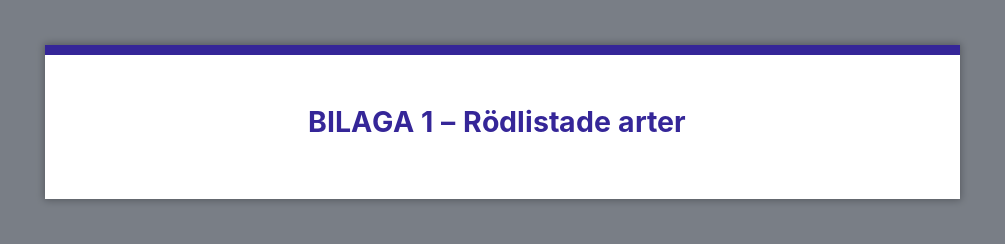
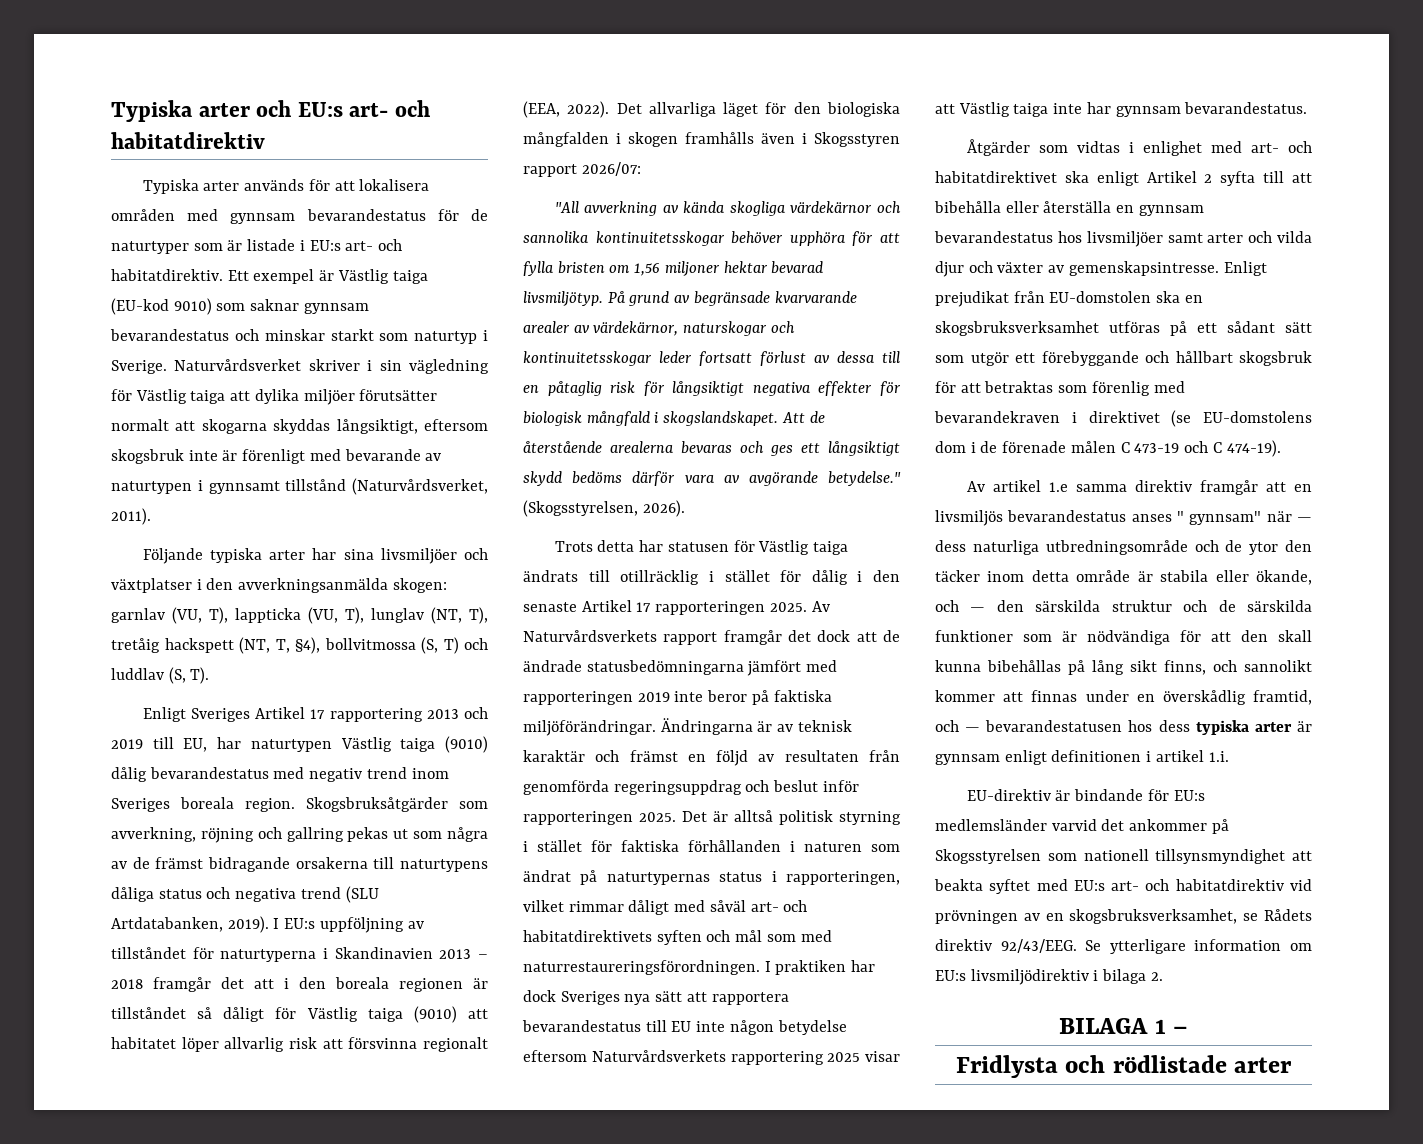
+ Typiska arter och EU:s art- och habitatdirektiv
+ Typiska arter används för att lokalisera områden med gynnsam bevarandestatus för de naturtyper som är listade i EU:s art- och habitatdirektiv. Ett exempel är Västlig taiga (EU-kod 9010) som saknar gynnsam bevarandestatus och minskar starkt som naturtyp i Sverige. Naturvårdsverket skriver i sin vägledning för Västlig taiga att dylika miljöer förutsätter normalt att skogarna skyddas långsiktigt, eftersom skogsbruk inte är förenligt med bevarande av naturtypen i gynnsamt tillstånd (Naturvårdsverket, 2011).
+ Följande typiska arter har sina livsmiljöer och växtplatser i den avverkningsanmälda skogen: garnlav (VU, T), lappticka (VU, T), lunglav (NT, T), tretåig hackspett (NT, T, §4), bollvitmossa (S, T) och luddlav (S, T).
+ Enligt Sveriges Artikel 17 rapportering 2013 och 2019 till EU, har naturtypen Västlig taiga (9010) dålig bevarandestatus med negativ trend inom Sveriges boreala region. Skogsbruksåtgärder som avverkning, röjning och gallring pekas ut som några av de främst bidragande orsakerna till naturtypens dåliga status och negativa trend (SLU Artdatabanken, 2019). I EU:s uppföljning av tillståndet för naturtyperna i Skandinavien 2013 – 2018 framgår det att i den boreala regionen är tillståndet så dåligt för Västlig taiga (9010) att habitatet löper allvarlig risk att försvinna regionalt (EEA, 2022). Det allvarliga läget för den biologiska mångfalden i skogen framhålls även i Skogsstyren rapport 2026/07:
+ "All avverkning av kända skogliga värdekärnor och sannolika kontinuitetsskogar behöver upphöra för att fylla bristen om 1,56 miljoner hektar bevarad livsmiljötyp. På grund av begränsade kvarvarande arealer av värdekärnor, naturskogar och kontinuitetsskogar leder fortsatt förlust av dessa till en påtaglig risk för långsiktigt negativa effekter för biologisk mångfald i skogslandskapet. Att de återstående arealerna bevaras och ges ett långsiktigt skydd bedöms därför vara av avgörande betydelse." (Skogsstyrelsen, 2026).
+ Trots detta har statusen för Västlig taiga ändrats till otillräcklig i stället för dålig i den senaste Artikel 17 rapporteringen 2025. Av Naturvårdsverkets rapport framgår det dock att de ändrade statusbedömningarna jämfört med rapporteringen 2019 inte beror på faktiska miljöförändringar. Ändringarna är av teknisk karaktär och främst en följd av resultaten från genomförda regeringsuppdrag och beslut inför rapporteringen 2025. Det är alltså politisk styrning i stället för faktiska förhållanden i naturen som ändrat på naturtypernas status i rapporteringen, vilket rimmar dåligt med såväl art- och habitatdirektivets syften och mål som med naturrestaureringsförordningen. I praktiken har dock Sveriges nya sätt att rapportera bevarandestatus till EU inte någon betydelse eftersom Naturvårdsverkets rapportering 2025 visar att Västlig taiga inte har gynnsam bevarandestatus.
+ Åtgärder som vidtas i enlighet med art- och habitatdirektivet ska enligt Artikel 2 syfta till att bibehålla eller återställa en gynnsam bevarandestatus hos livsmiljöer samt arter och vilda djur och växter av gemenskapsintresse. Enligt prejudikat från EU-domstolen ska en skogsbruksverksamhet utföras på ett sådant sätt som utgör ett förebyggande och hållbart skogsbruk för att betraktas som förenlig med bevarandekraven i direktivet (se EU-domstolens dom i de förenade målen C 473-19 och C 474-19).
+ Av artikel 1.e samma direktiv framgår att en livsmiljös bevarandestatus anses " gynnsam" när — dess naturliga utbredningsområde och de ytor den täcker inom detta område är stabila eller ökande, och — den särskilda struktur och de särskilda funktioner som är nödvändiga för att den skall kunna bibehållas på lång sikt finns, och sannolikt kommer att finnas under en överskådlig framtid, och — bevarandestatusen hos dess typiska arter är gynnsam enligt definitionen i artikel 1.i.
+ EU-direktiv är bindande för EU:s medlemsländer varvid det ankommer på Skogsstyrelsen som nationell tillsynsmyndighet att beakta syftet med EU:s art- och habitatdirektiv vid prövningen av en skogsbruksverksamhet, se Rådets direktiv 92/43/EEG. Se ytterligare information om EU:s livsmiljödirektiv i bilaga 2.
- BILAGA 1 – Rödlistade arter
+ BILAGA 1 –
+ Fridlysta och rödlistade arter

